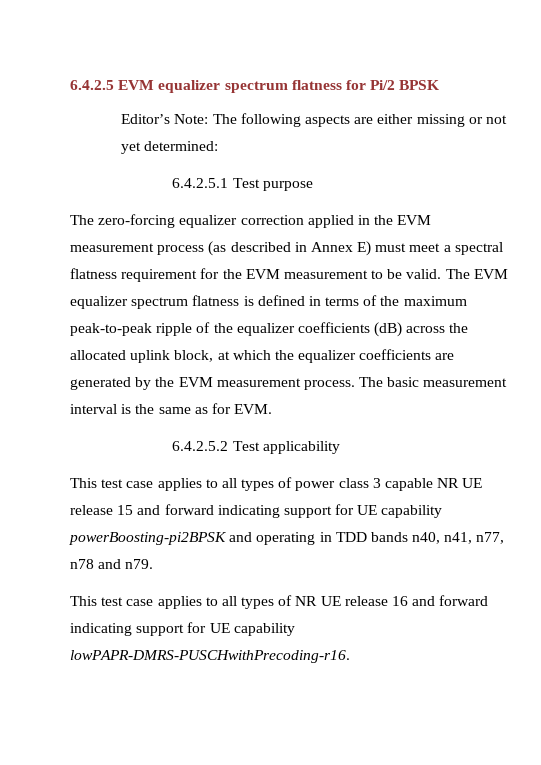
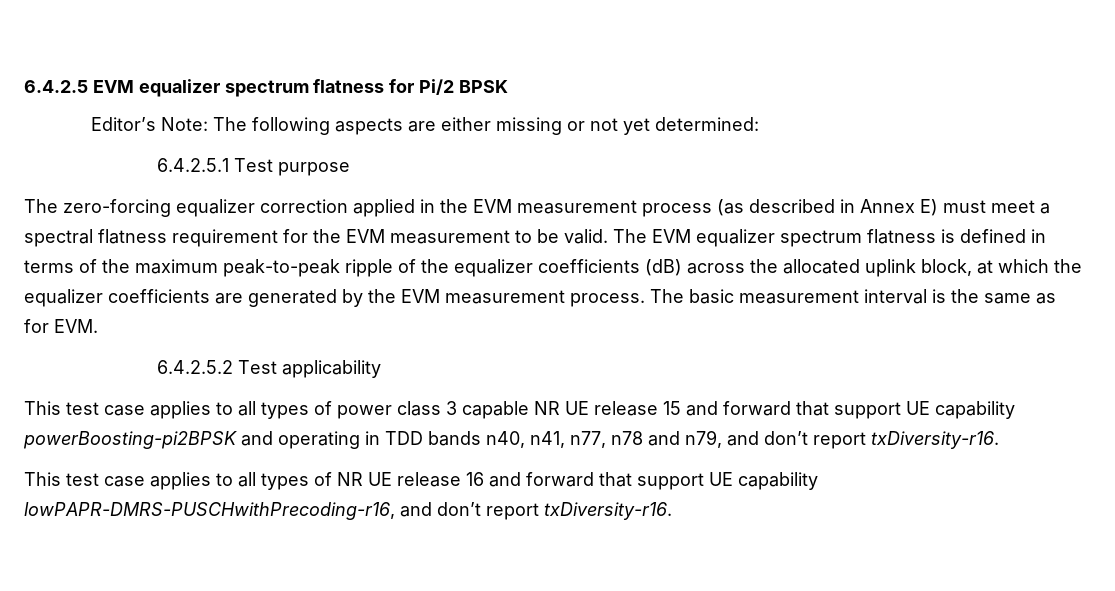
- This test case applies to all types of power class 3 capable NR UE release 15 and forward indicating support for UE capability powerBoosting-pi2BPSK and operating in TDD bands n40, n41, n77, n78 and n79.
+ This test case applies to all types of power class 3 capable NR UE release 15 and forward that support UE capability powerBoosting-pi2BPSK and operating in TDD bands n40, n41, n77, n78 and n79, and don’t report txDiversity-r16.
- This test case applies to all types of NR UE release 16 and forward indicating support for UE capability lowPAPR-DMRS-PUSCHwithPrecoding-r16.
+ This test case applies to all types of NR UE release 16 and forward that support UE capability lowPAPR-DMRS-PUSCHwithPrecoding-r16, and don’t report txDiversity-r16.

